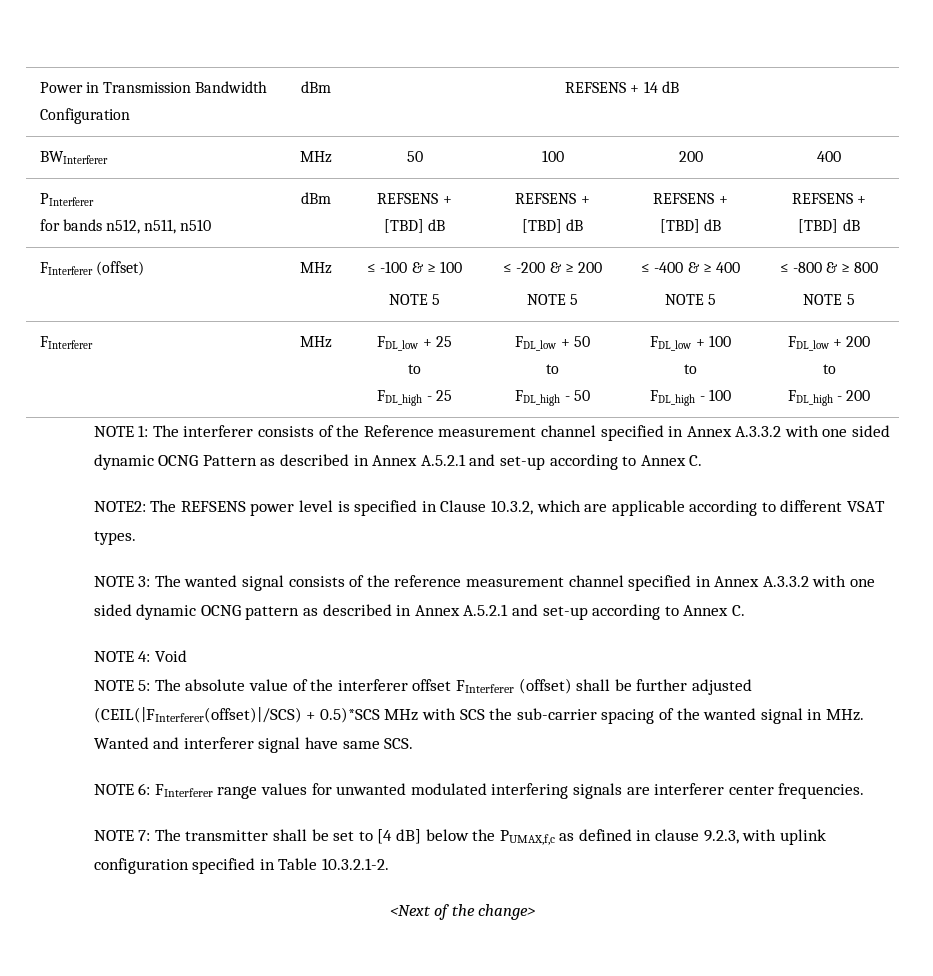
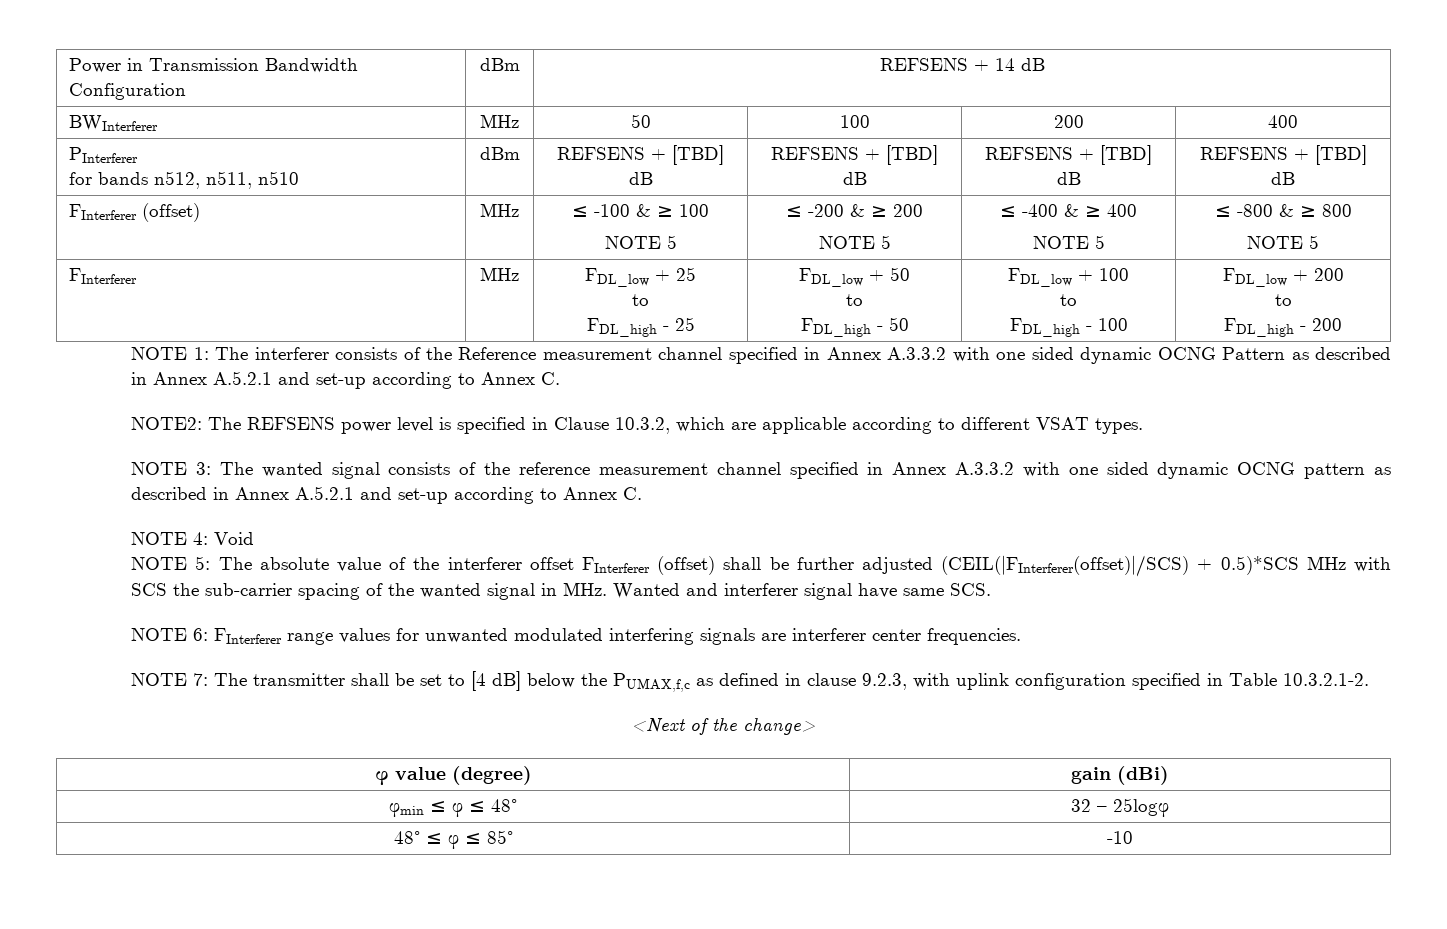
+ φ value (degree) | gain (dBi)
+ φmin ≤ φ ≤ 48° | 32 – 25logφ
+ 48° ≤ φ ≤ 85° | -10

